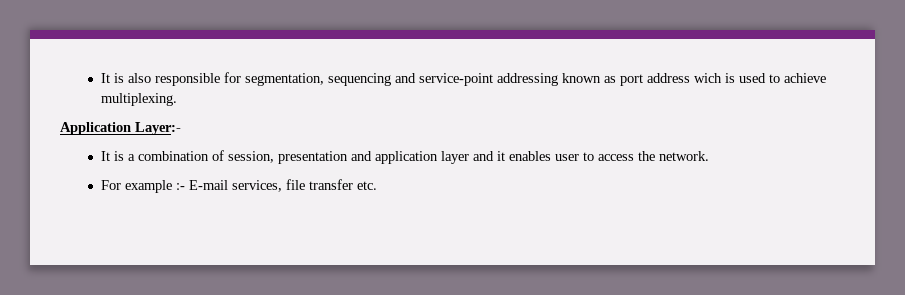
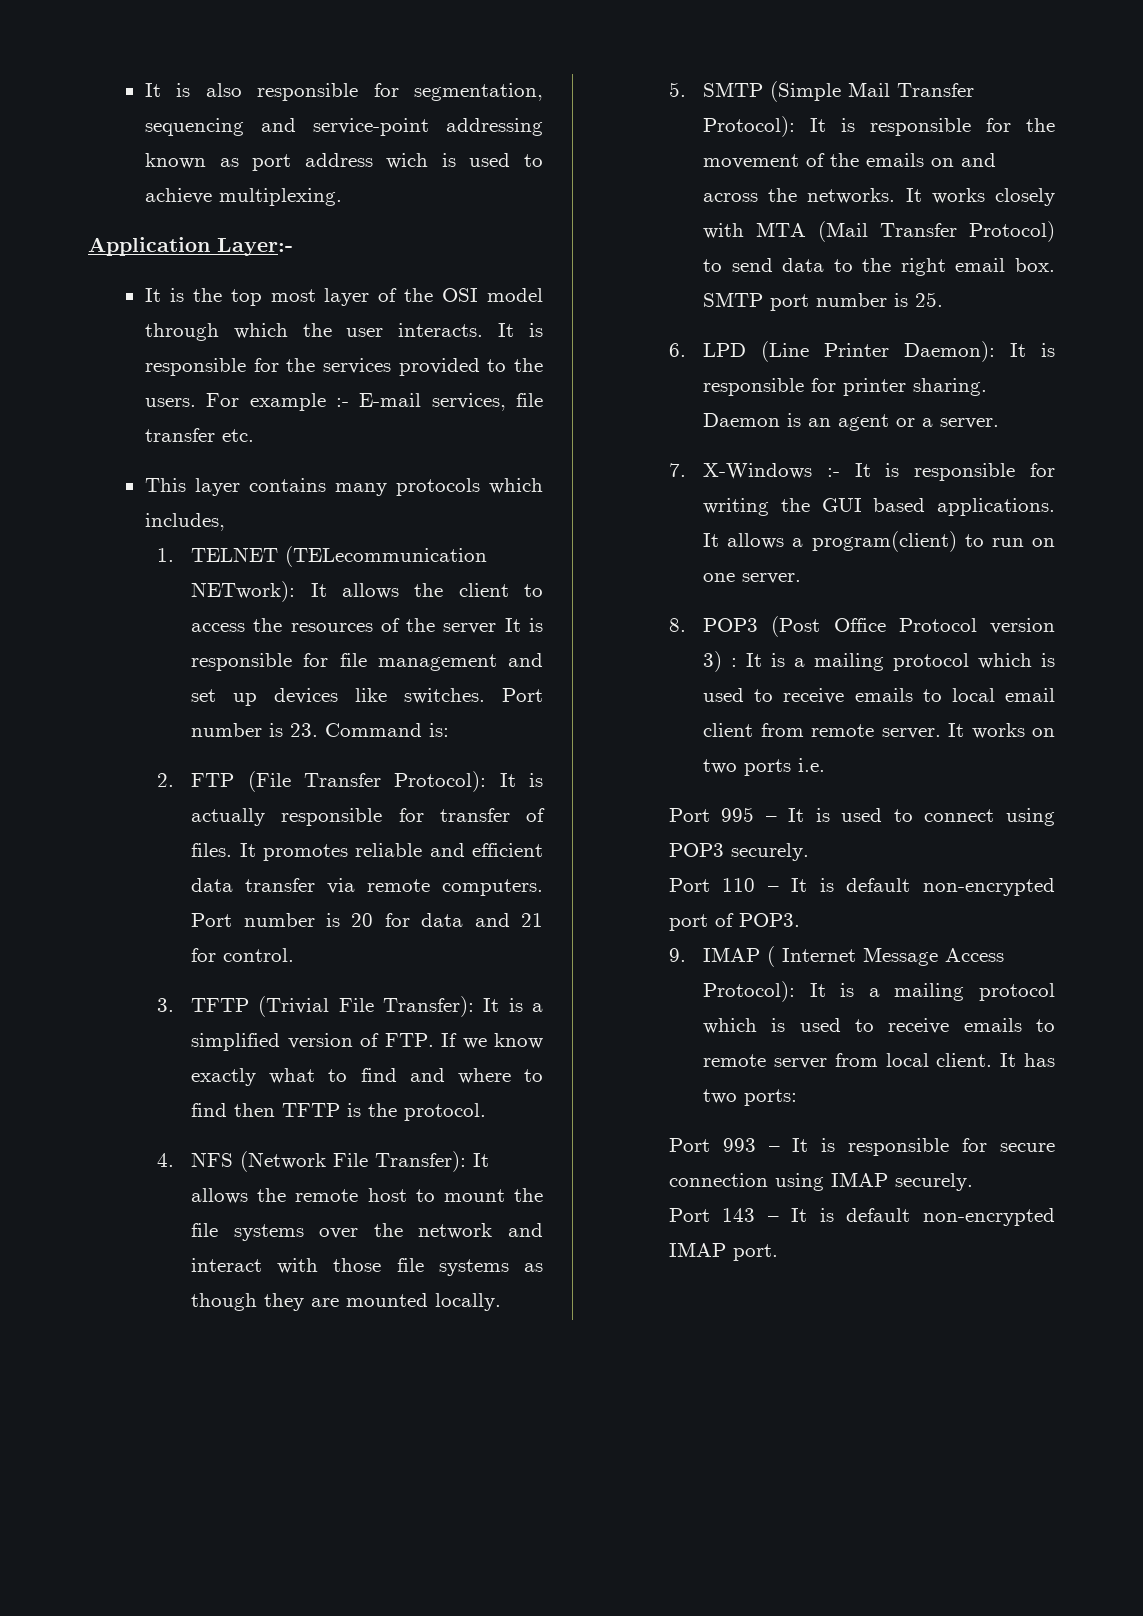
- It is a combination of session, presentation and application layer and it enables user to access the network.
- For example :- E-mail services, file transfer etc.
+ It is the top most layer of the OSI model through which the user interacts. It is responsible for the services provided to the users. For example :- E-mail services, file transfer etc.
+ This layer contains many protocols which includes,
+ 1. TELNET (TELecommunication NETwork): It allows the client to access the resources of the server It is responsible for file management and set up devices like switches. Port number is 23. Command is:
+ 2. FTP (File Transfer Protocol): It is actually responsible for transfer of files. It promotes reliable and efficient data transfer via remote computers. Port number is 20 for data and 21 for control.
+ 3. TFTP (Trivial File Transfer): It is a simplified version of FTP. If we know exactly what to find and where to find then TFTP is the protocol.
+ 4. NFS (Network File Transfer): It allows the remote host to mount the file systems over the network and interact with those file systems as though they are mounted locally.
+ 5. SMTP (Simple Mail Transfer Protocol): It is responsible for the movement of the emails on and across the networks. It works closely with MTA (Mail Transfer Protocol) to send data to the right email box. SMTP port number is 25.
+ 6. LPD (Line Printer Daemon): It is responsible for printer sharing. Daemon is an agent or a server.
+ 7. X-Windows :- It is responsible for writing the GUI based applications. It allows a program(client) to run on one server.
+ 8. POP3 (Post Office Protocol version 3) : It is a mailing protocol which is used to receive emails to local email client from remote server. It works on two ports i.e.
+ Port 995 – It is used to connect using POP3 securely.
+ Port 110 – It is default non-encrypted port of POP3.
+ 9. IMAP ( Internet Message Access Protocol): It is a mailing protocol which is used to receive emails to remote server from local client. It has two ports:
+ Port 993 – It is responsible for secure connection using IMAP securely.
+ Port 143 – It is default non-encrypted IMAP port.

